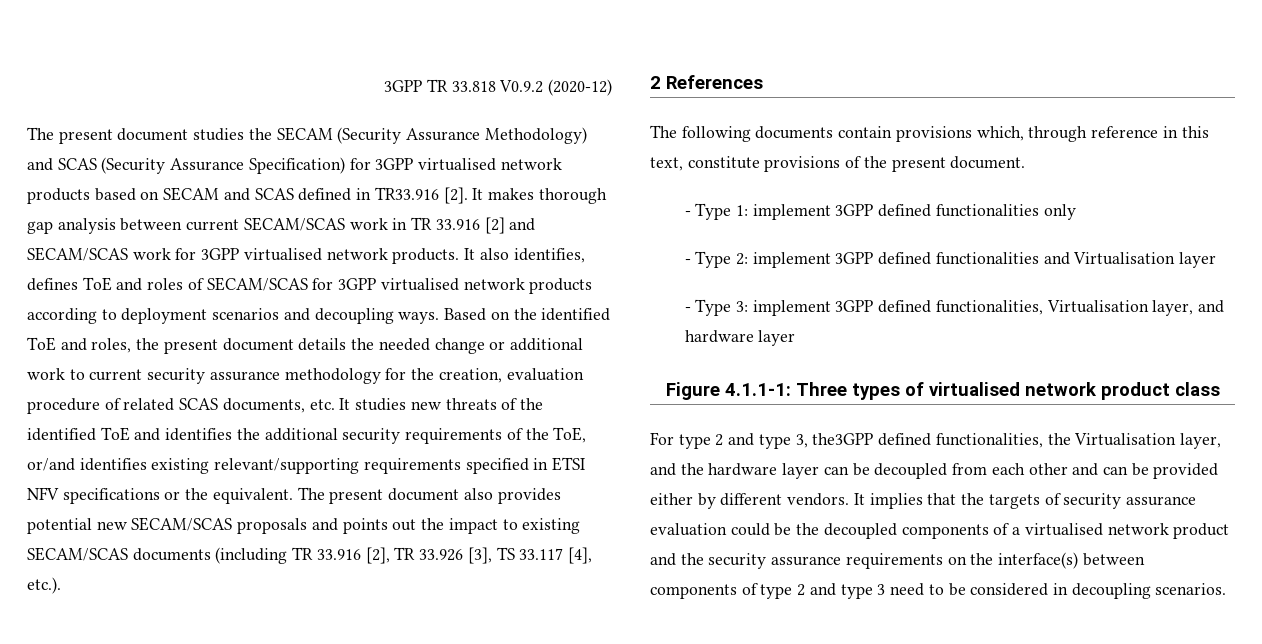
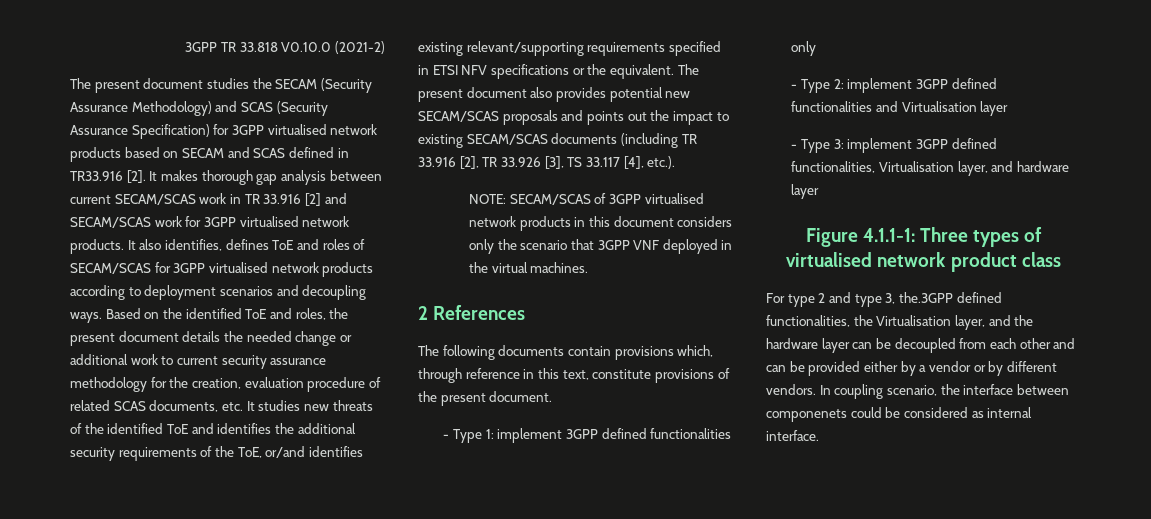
- 3GPP TR 33.818 V0.9.2 (2020-12)
+ 3GPP TR 33.818 V0.10.0 (2021-2)
+ NOTE: SECAM/SCAS of 3GPP virtualised network products in this document considers only the scenario that 3GPP VNF deployed in the virtual machines.
- For type 2 and type 3, the3GPP defined functionalities, the Virtualisation layer, and the hardware layer can be decoupled from each other and can be provided either by different vendors. It implies that the targets of security assurance evaluation could be the decoupled components of a virtualised network product and the security assurance requirements on the interface(s) between components of type 2 and type 3 need to be considered in decoupling scenarios.
+ For type 2 and type 3, the.3GPP defined functionalities, the Virtualisation layer, and the hardware layer can be decoupled from each other and can be provided either by a vendor or by different vendors. In coupling scenario, the interface between componenets could be considered as internal interface.

